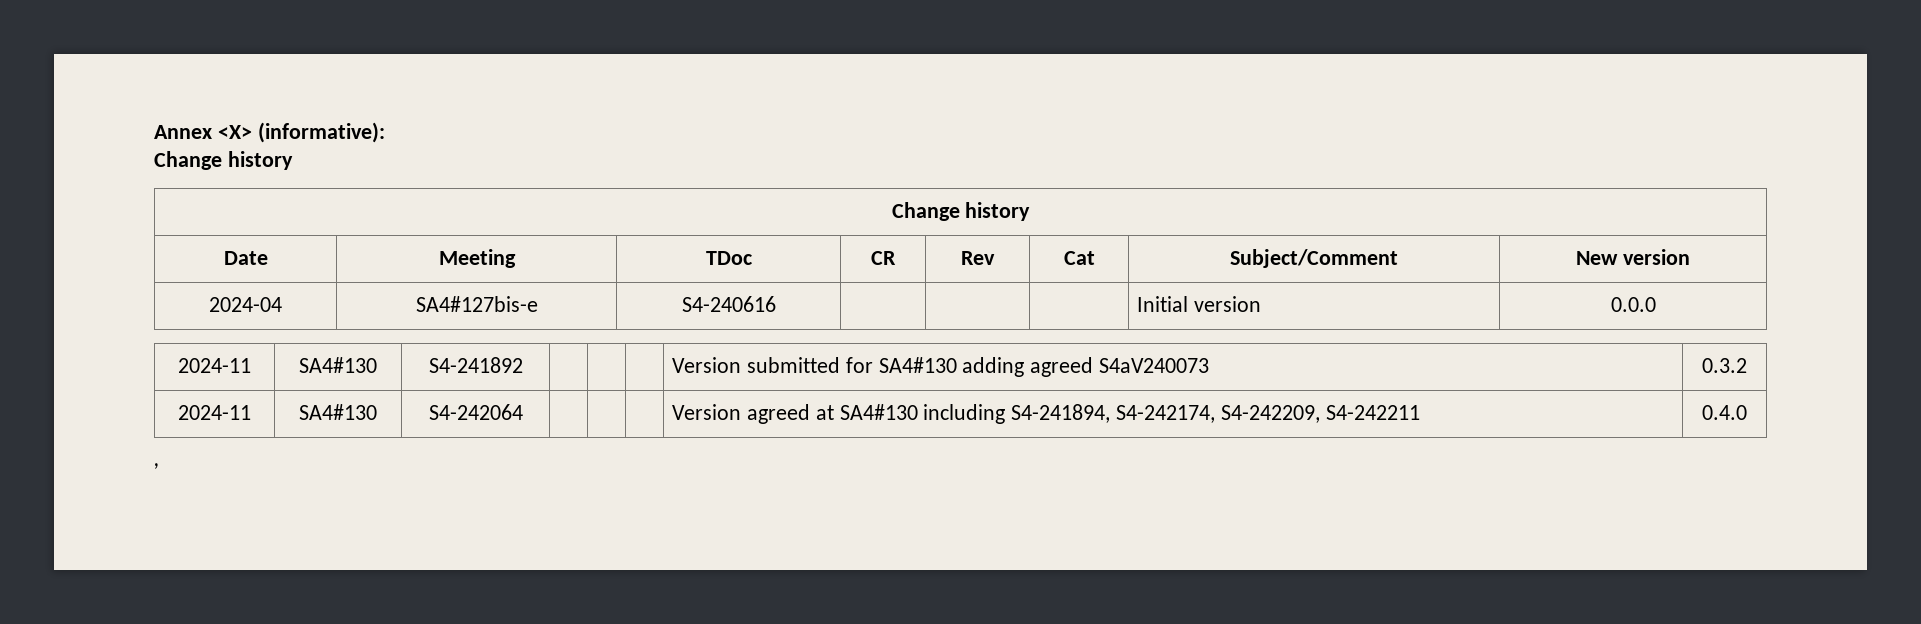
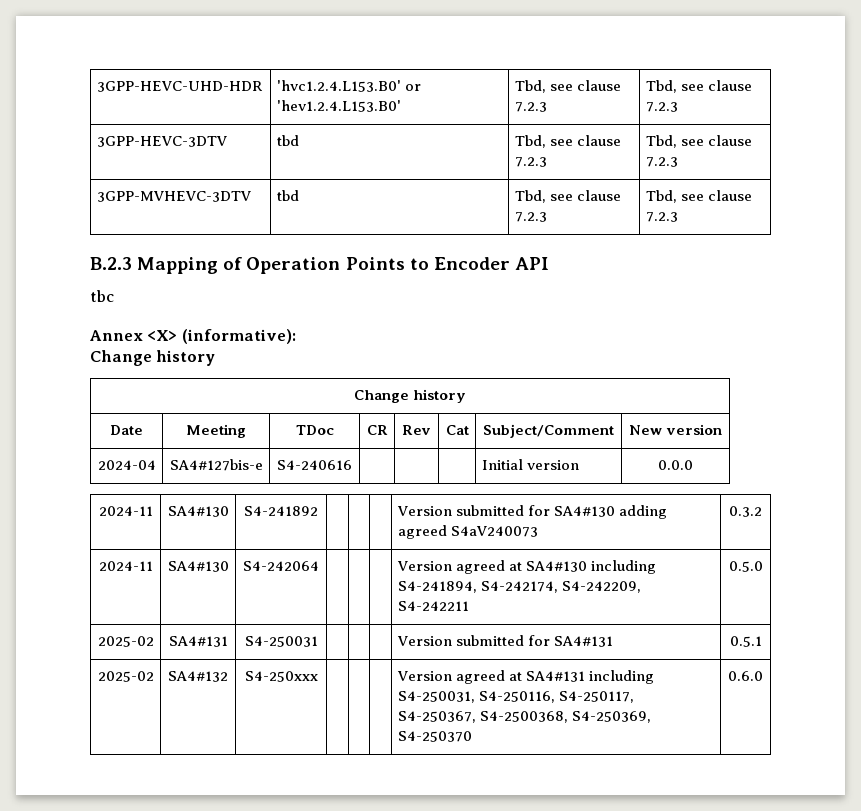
+ 3GPP-HEVC-UHD-HDR | 'hvc1.2.4.L153.B0' or 'hev1.2.4.L153.B0' | Tbd, see clause 7.2.3 | Tbd, see clause 7.2.3
+ 3GPP-HEVC-3DTV | tbd | Tbd, see clause 7.2.3 | Tbd, see clause 7.2.3
+ 3GPP-MVHEVC-3DTV | tbd | Tbd, see clause 7.2.3 | Tbd, see clause 7.2.3
+ B.2.3 Mapping of Operation Points to Encoder API
+ tbc
- 2024-11 | SA4#130 | S4-242064 | | | | Version agreed at SA4#130 including S4-241894, S4-242174, S4-242209, S4-242211 | 0.4.0
- ,
+ 2024-11 | SA4#130 | S4-242064 | | | | Version agreed at SA4#130 including S4-241894, S4-242174, S4-242209, S4-242211 | 0.5.0
+ 2025-02 | SA4#131 | S4-250031 | | | | Version submitted for SA4#131 | 0.5.1
+ 2025-02 | SA4#132 | S4-250xxx | | | | Version agreed at SA4#131 including S4-250031, S4-250116, S4-250117, S4-250367, S4-2500368, S4-250369, S4-250370 | 0.6.0

